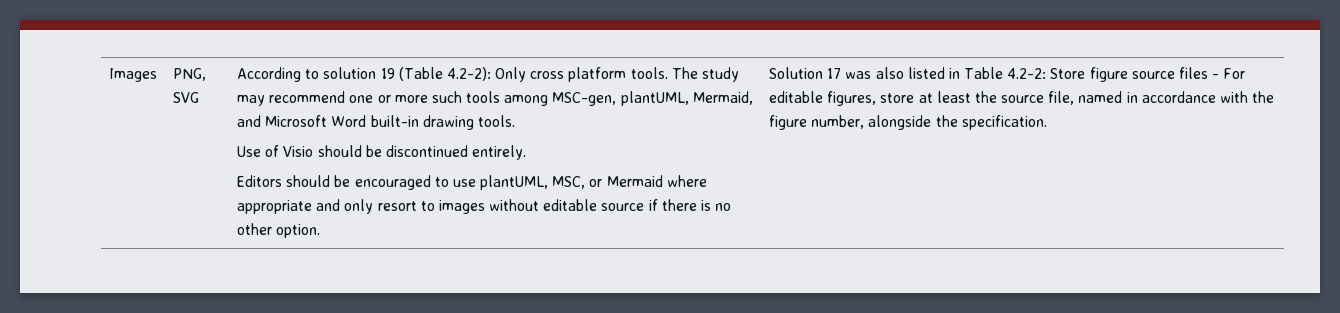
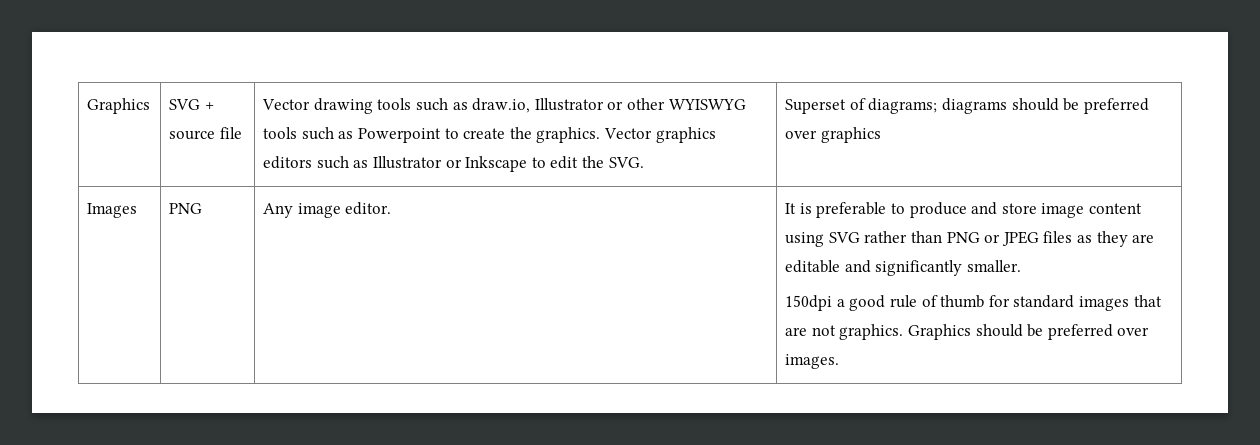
- Images | PNG, SVG | According to solution 19 (Table 4.2-2): Only cross platform tools. The study may recommend one or more such tools among MSC-gen, plantUML, Mermaid, and Microsoft Word built-in drawing tools.
- Use of Visio should be discontinued entirely.
- Editors should be encouraged to use plantUML, MSC, or Mermaid where appropriate and only resort to images without editable source if there is no other option. | Solution 17 was also listed in Table 4.2-2: Store figure source files - For editable figures, store at least the source file, named in accordance with the figure number, alongside the specification.
+ Graphics | SVG + source file | Vector drawing tools such as draw.io, Illustrator or other WYISWYG tools such as Powerpoint to create the graphics. Vector graphics editors such as Illustrator or Inkscape to edit the SVG. | Superset of diagrams; diagrams should be preferred over graphics
+ Images | PNG | Any image editor. | It is preferable to produce and store image content using SVG rather than PNG or JPEG files as they are editable and significantly smaller.
+ 150dpi a good rule of thumb for standard images that are not graphics. Graphics should be preferred over images.

